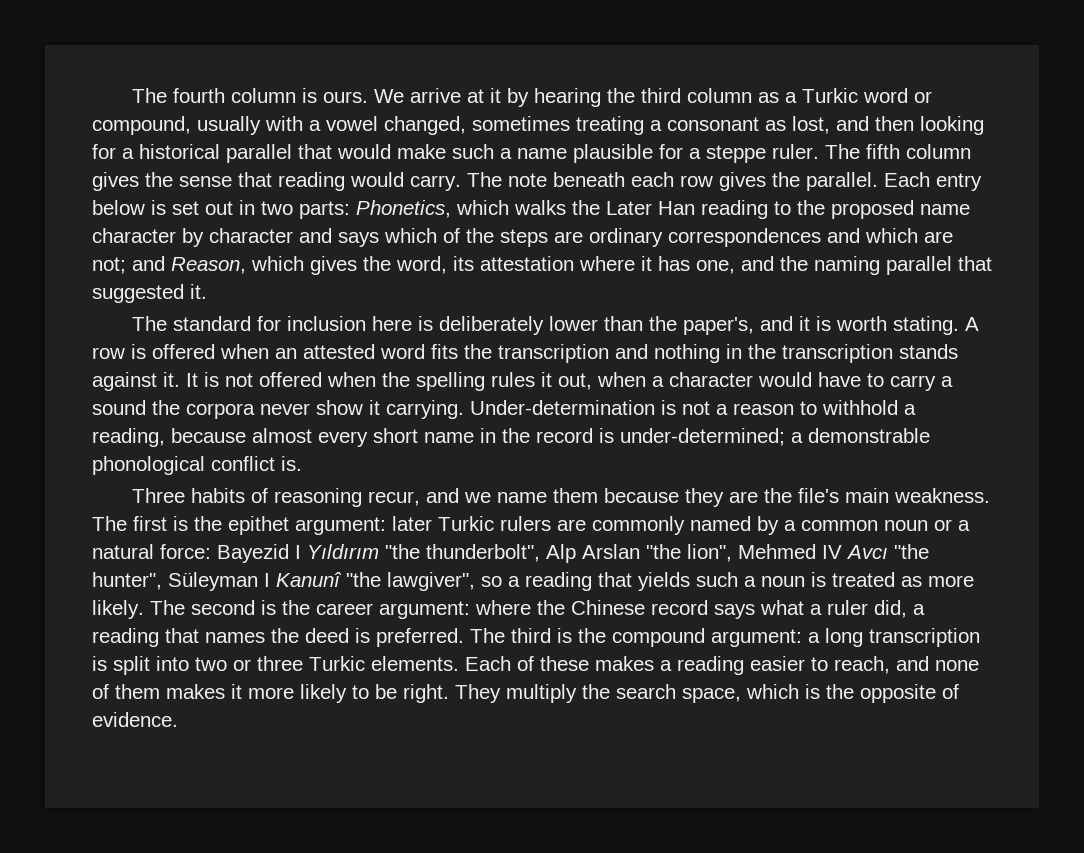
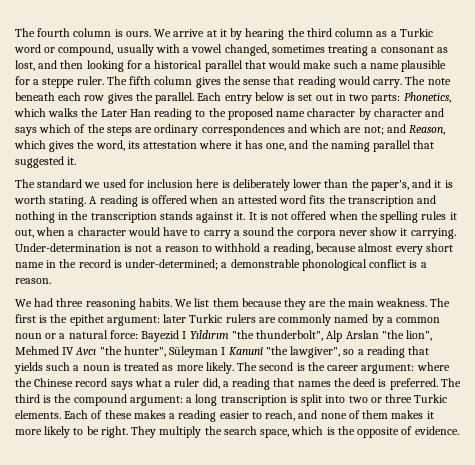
- The standard for inclusion here is deliberately lower than the paper's, and it is worth stating.
+ The standard we used for inclusion here is deliberately lower than the paper's, and it is worth stating.
- A row is offered when an attested word fits the transcription and nothing in the transcription stands against it.
+ A reading is offered when an attested word fits the transcription and nothing in the transcription stands against it.
- Under-determination is not a reason to withhold a reading, because almost every short name in the record is under-determined; a demonstrable phonological conflict is.
- Three habits of reasoning recur, and we name them because they are the file's main weakness.
+ Under-determination is not a reason to withhold a reading, because almost every short name in the record is under-determined; a demonstrable phonological conflict is a reason.
+ We had three reasoning habits. We list them because they are the main weakness.

